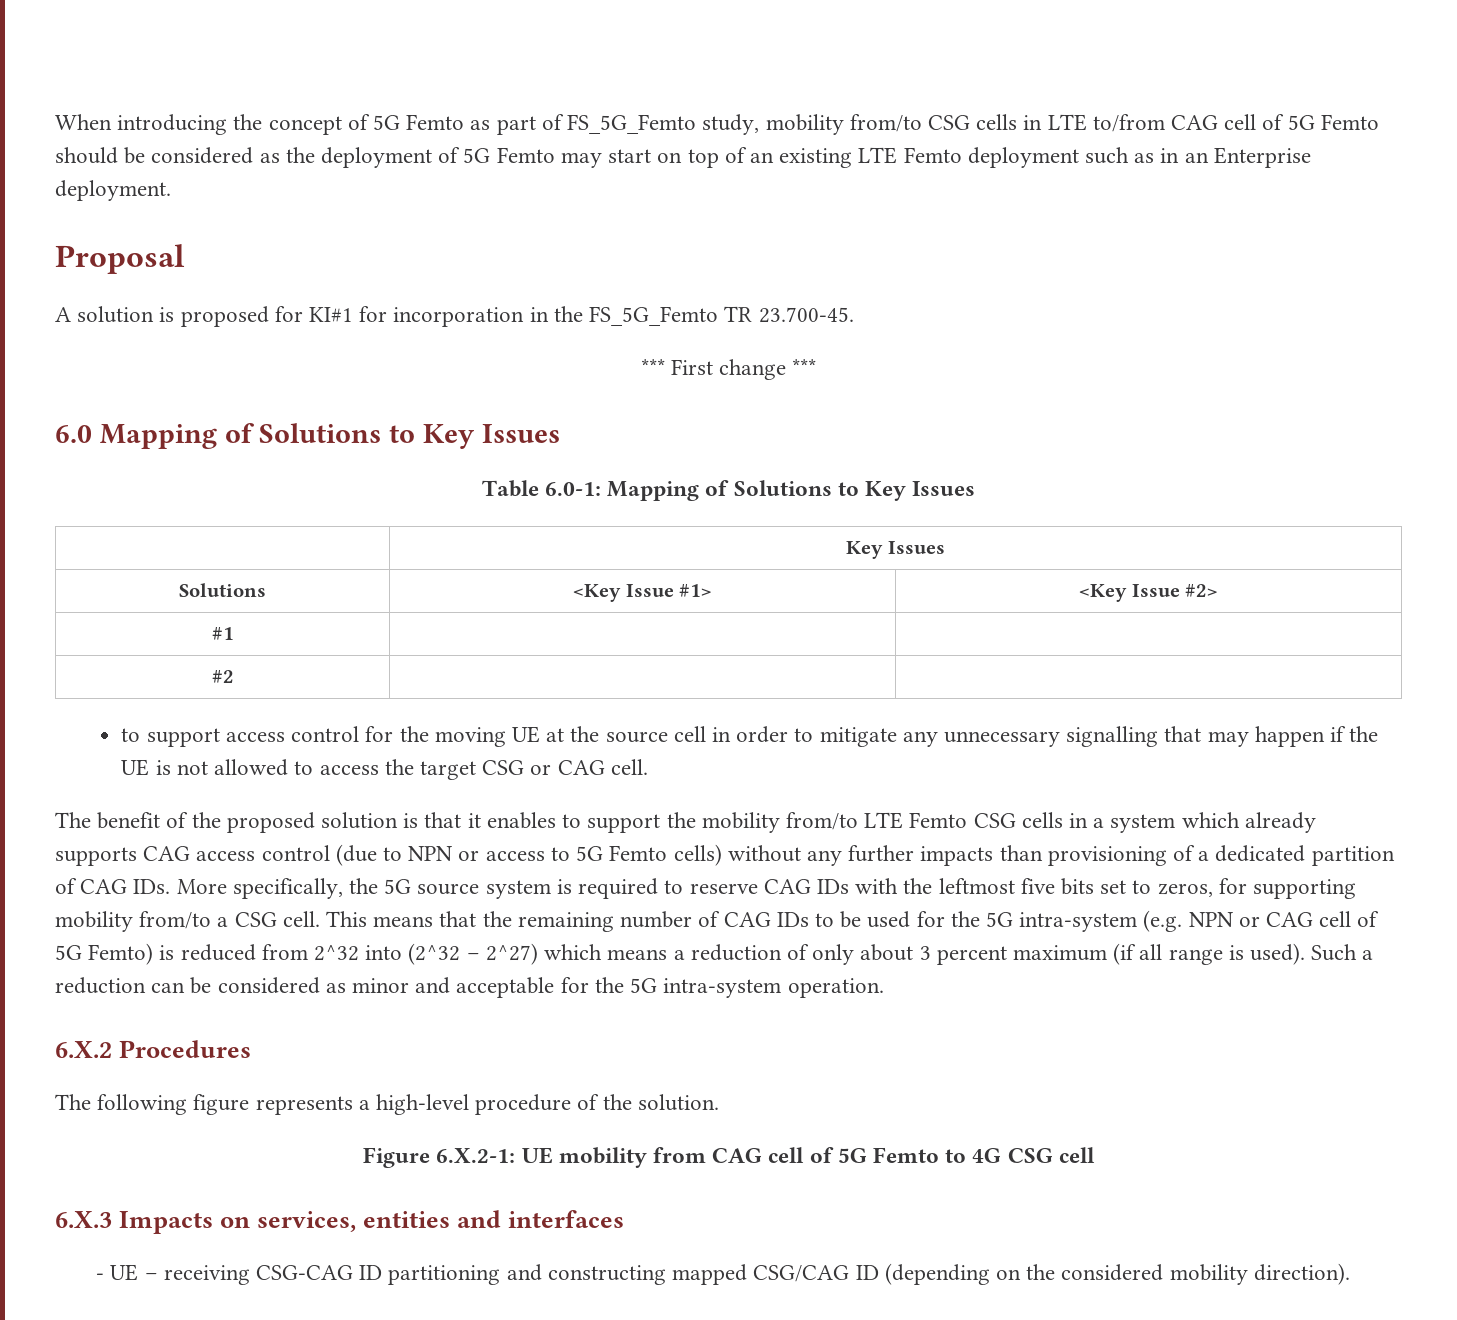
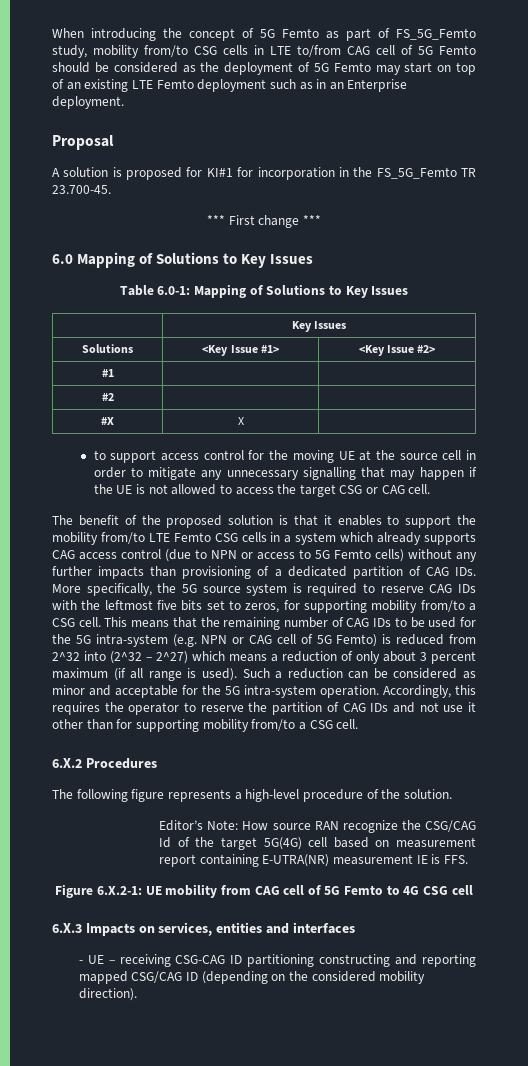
+ #X | X |
+ Accordingly, this requires the operator to reserve the partition of CAG IDs and not use it other than for supporting mobility from/to a CSG cell.
+ Editor’s Note: How source RAN recognize the CSG/CAG Id of the target 5G(4G) cell based on measurement report containing E-UTRA(NR) measurement IE is FFS.
- - UE – receiving CSG-CAG ID partitioning and constructing mapped CSG/CAG ID (depending on the considered mobility direction).
+ - UE – receiving CSG-CAG ID partitioning constructing and reporting mapped CSG/CAG ID (depending on the considered mobility direction).

